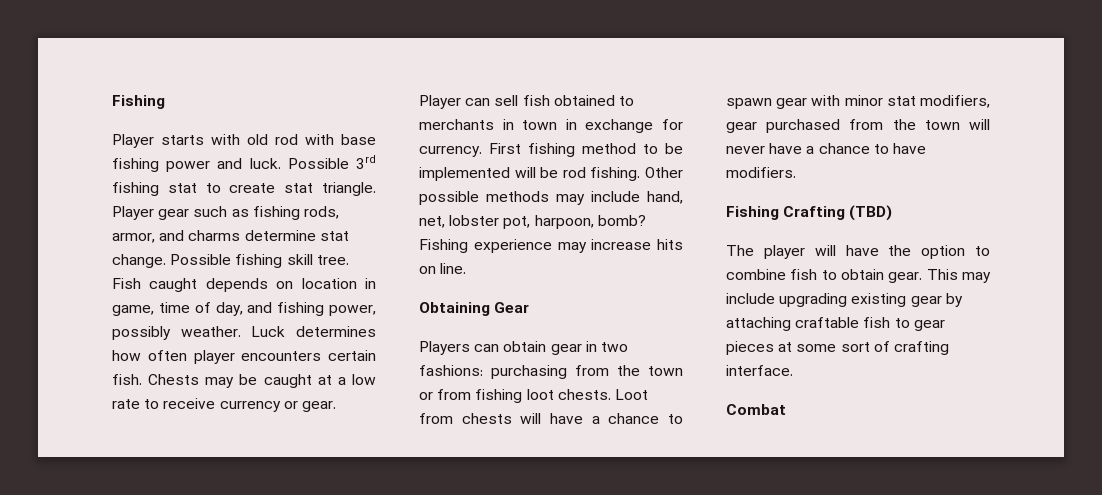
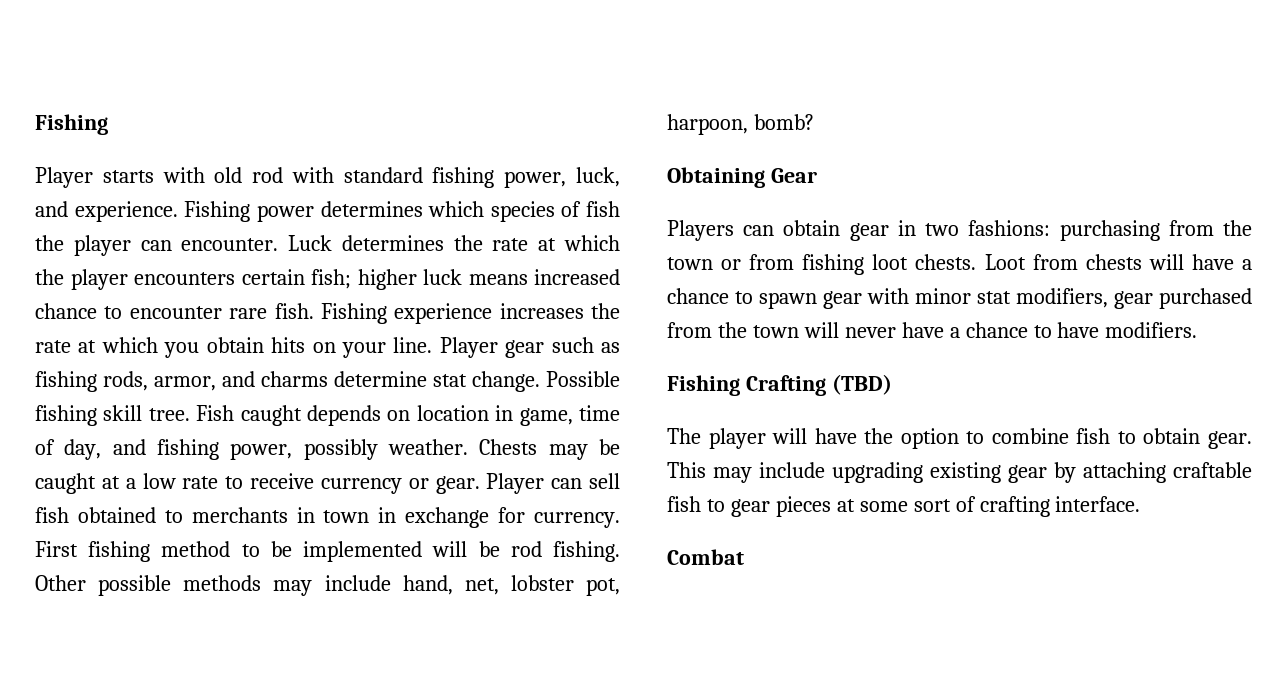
- Player starts with old rod with base fishing power and luck. Possible 3rd fishing stat to create stat triangle.
+ Player starts with old rod with standard fishing power, luck, and experience. Fishing power determines which species of fish the player can encounter. Luck determines the rate at which the player encounters certain fish; higher luck means increased chance to encounter rare fish. Fishing experience increases the rate at which you obtain hits on your line.
- Luck determines how often player encounters certain fish.
- Fishing experience may increase hits on line.

